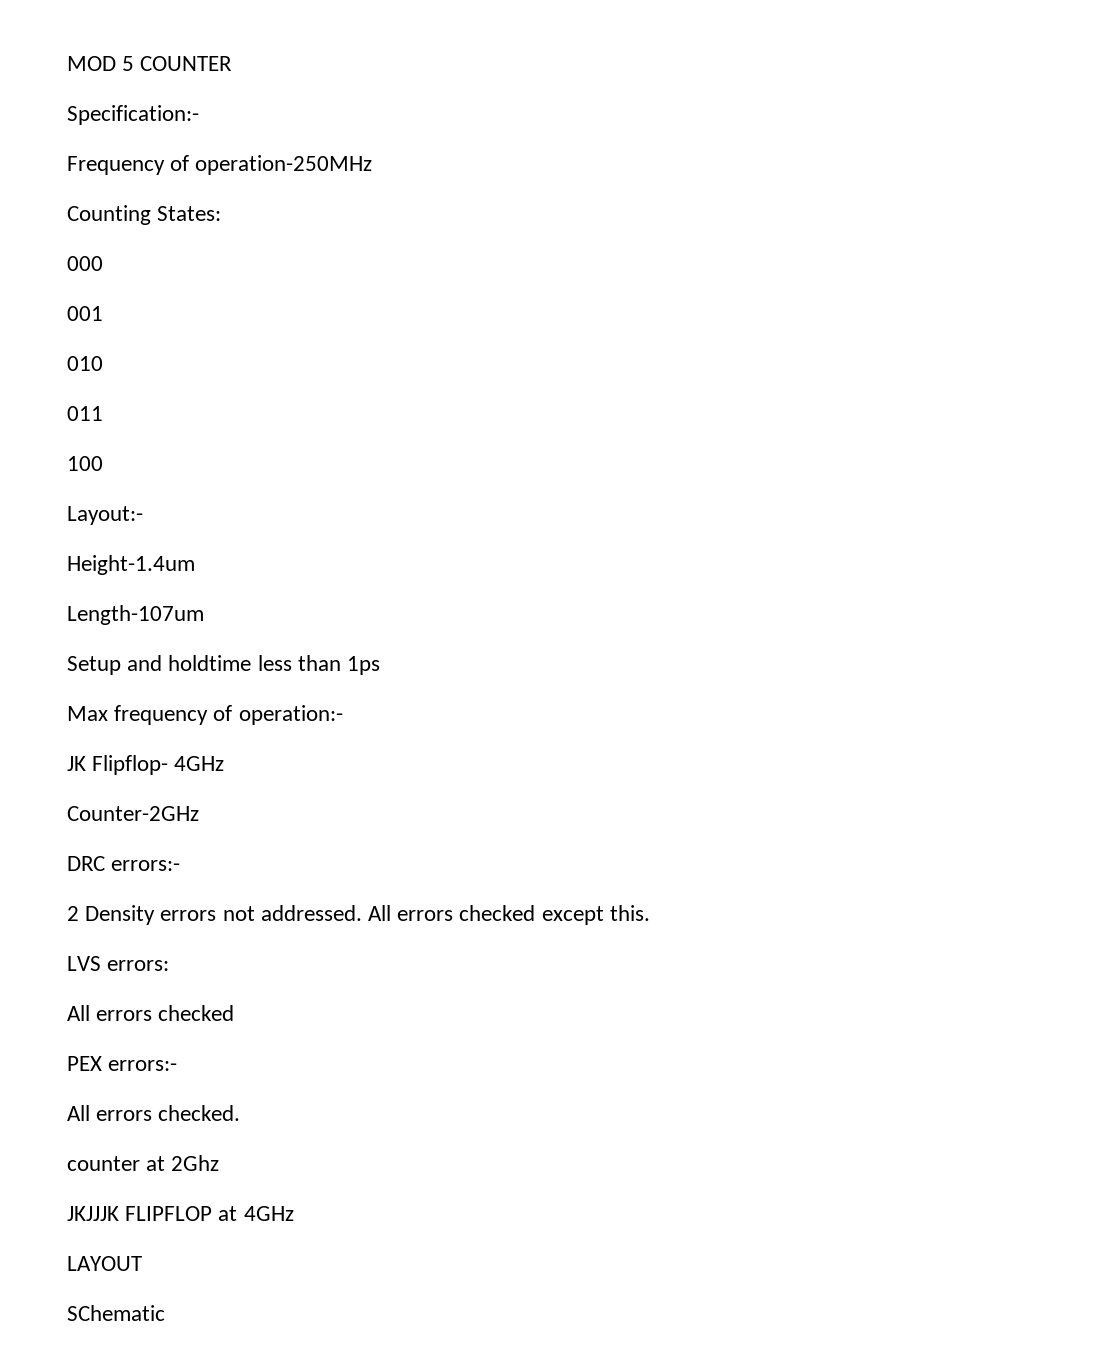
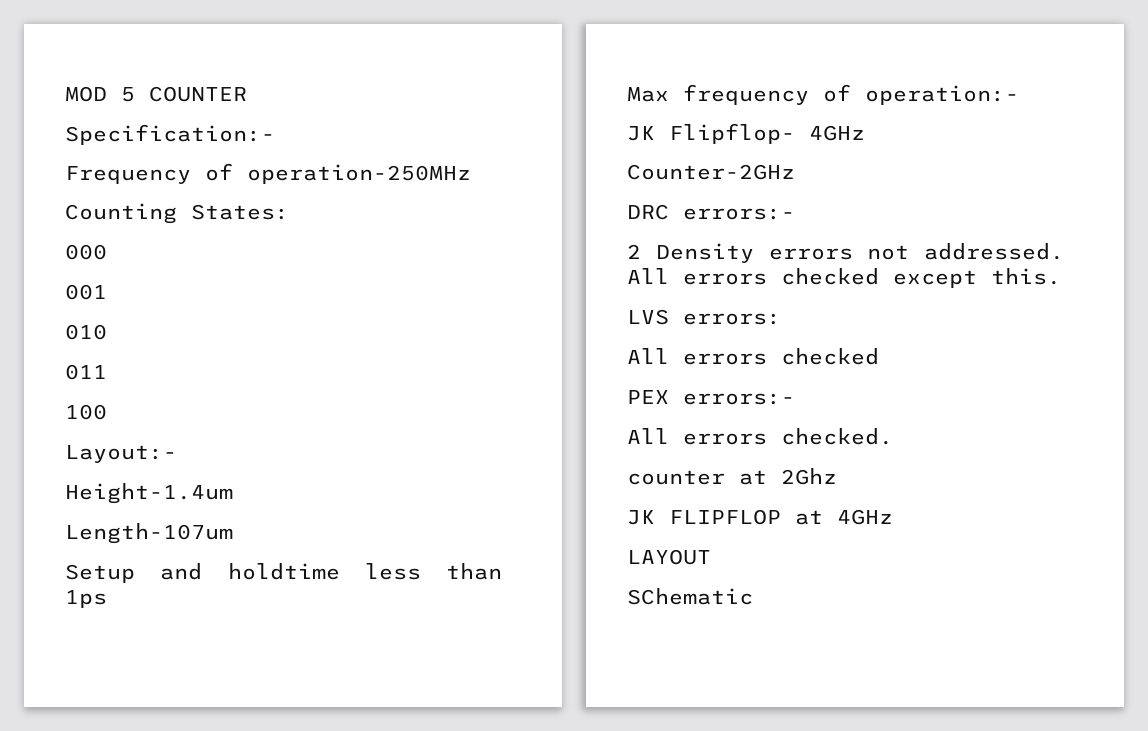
- JKJJJK FLIPFLOP at 4GHz
+ JK FLIPFLOP at 4GHz

